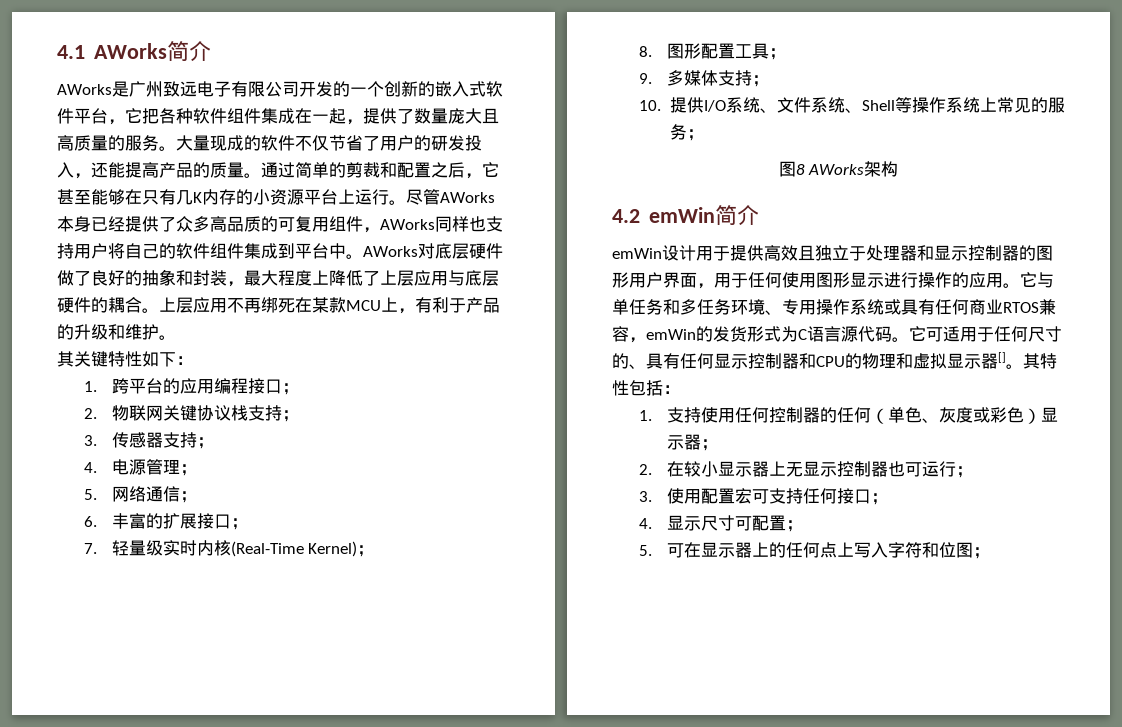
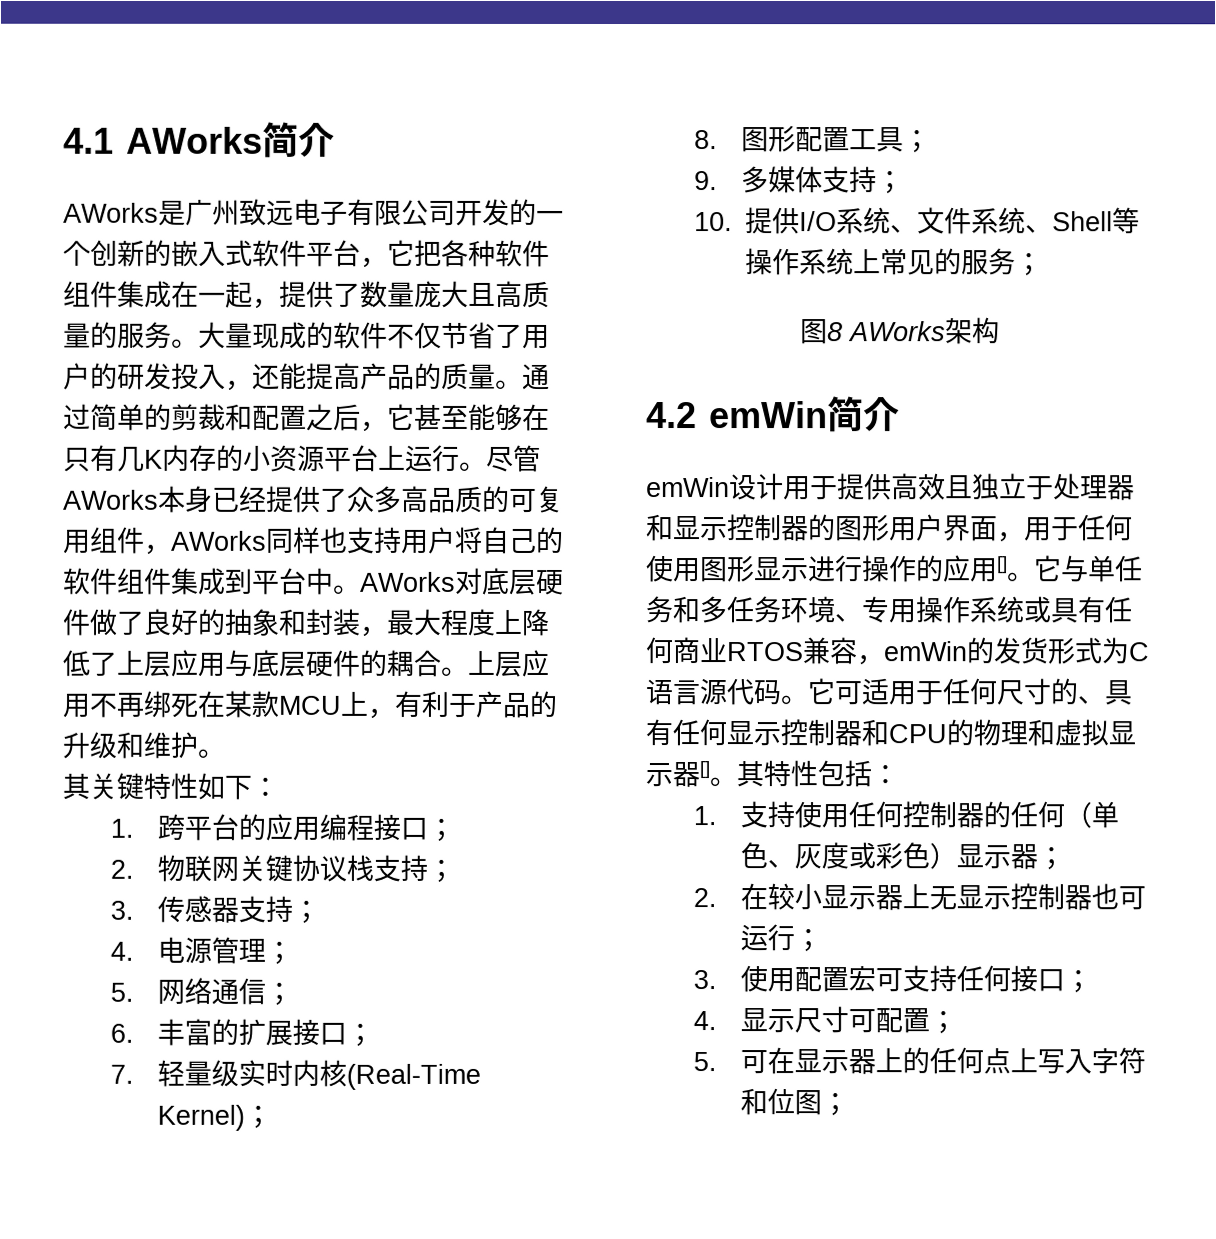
- emWin设计用于提供高效且独立于处理器和显示控制器的图形用户界面，用于任何使用图形显示进行操作的应用。
+ emWin设计用于提供高效且独立于处理器和显示控制器的图形用户界面，用于任何使用图形显示进行操作的应用[]。

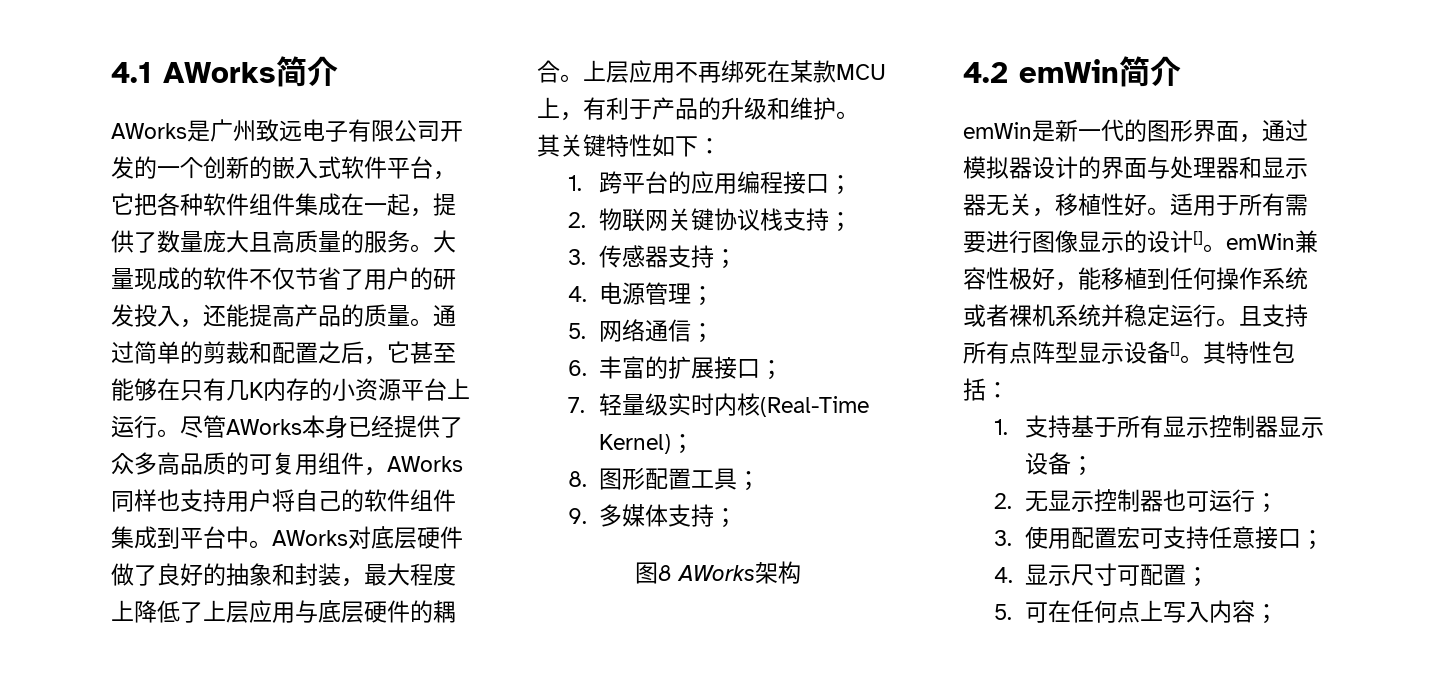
- 10.提供I/O系统、文件系统、Shell等操作系统上常见的服务；
- emWin设计用于提供高效且独立于处理器和显示控制器的图形用户界面，用于任何使用图形显示进行操作的应用[]。它与单任务和多任务环境、专用操作系统或具有任何商业RTOS兼容，emWin的发货形式为C语言源代码。它可适用于任何尺寸的、具有任何显示控制器和CPU的物理和虚拟显示器[]。
+ emWin是新一代的图形界面，通过模拟器设计的界面与处理器和显示器无关，移植性好。适用于所有需要进行图像显示的设计[]。emWin兼容性极好，能移植到任何操作系统或者裸机系统并稳定运行。且支持所有点阵型显示设备[]。
- 1.支持使用任何控制器的任何（单色、灰度或彩色）显示器；
- 2.在较小显示器上无显示控制器也可运行；
+ 1.支持基于所有显示控制器显示设备；
+ 2.无显示控制器也可运行；
- 3.使用配置宏可支持任何接口；
+ 3.使用配置宏可支持任意接口；
- 5.可在显示器上的任何点上写入字符和位图；
+ 5.可在任何点上写入内容；

